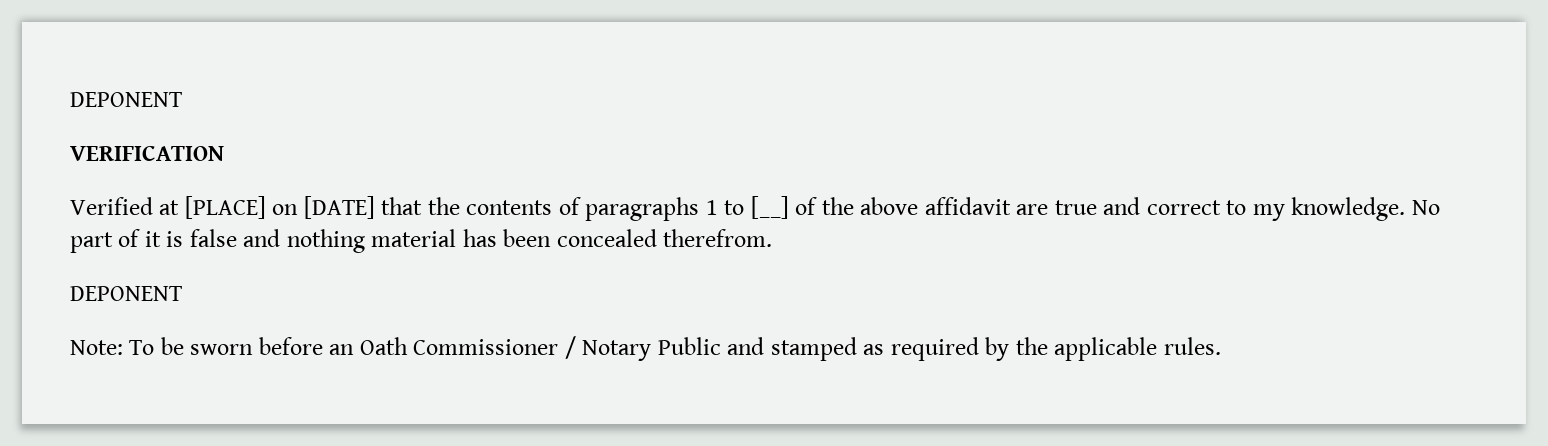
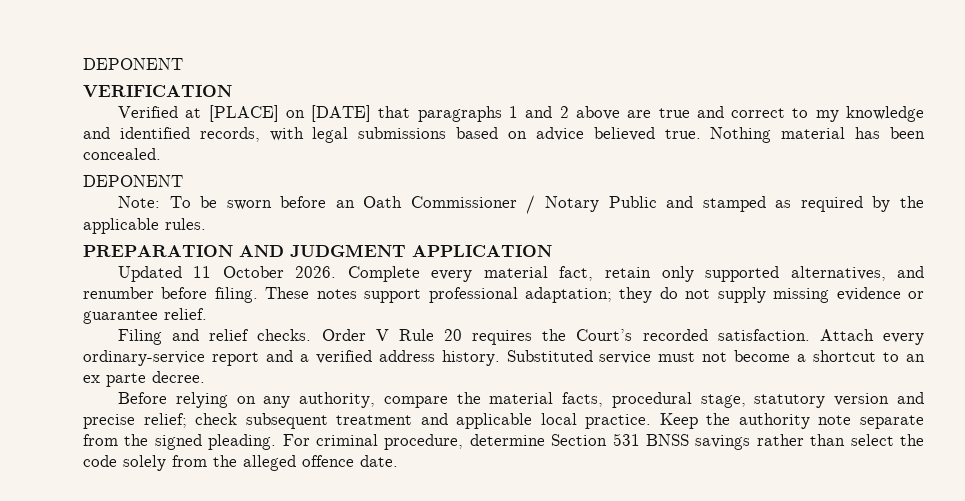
- Verified at [PLACE] on [DATE] that the contents of paragraphs 1 to [__] of the above affidavit are true and correct to my knowledge. No part of it is false and nothing material has been concealed therefrom.
+ Verified at [PLACE] on [DATE] that paragraphs 1 and 2 above are true and correct to my knowledge and identified records, with legal submissions based on advice believed true. Nothing material has been concealed.
+ PREPARATION AND JUDGMENT APPLICATION
+ Updated 11 October 2026. Complete every material fact, retain only supported alternatives, and renumber before filing. These notes support professional adaptation; they do not supply missing evidence or guarantee relief.
+ Filing and relief checks. Order V Rule 20 requires the Court’s recorded satisfaction. Attach every ordinary-service report and a verified address history. Substituted service must not become a shortcut to an ex parte decree.
+ Before relying on any authority, compare the material facts, procedural stage, statutory version and precise relief; check subsequent treatment and applicable local practice. Keep the authority note separate from the signed pleading. For criminal procedure, determine Section 531 BNSS savings rather than select the code solely from the alleged offence date.

